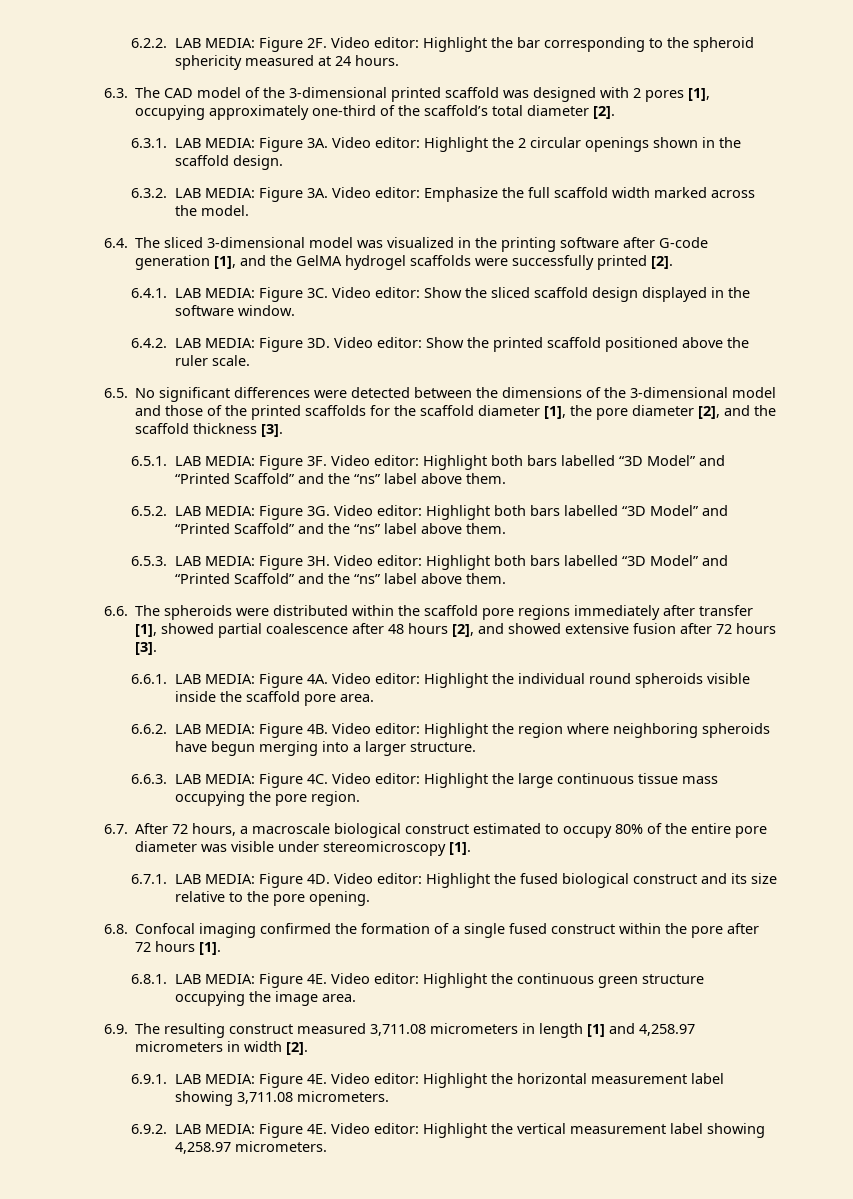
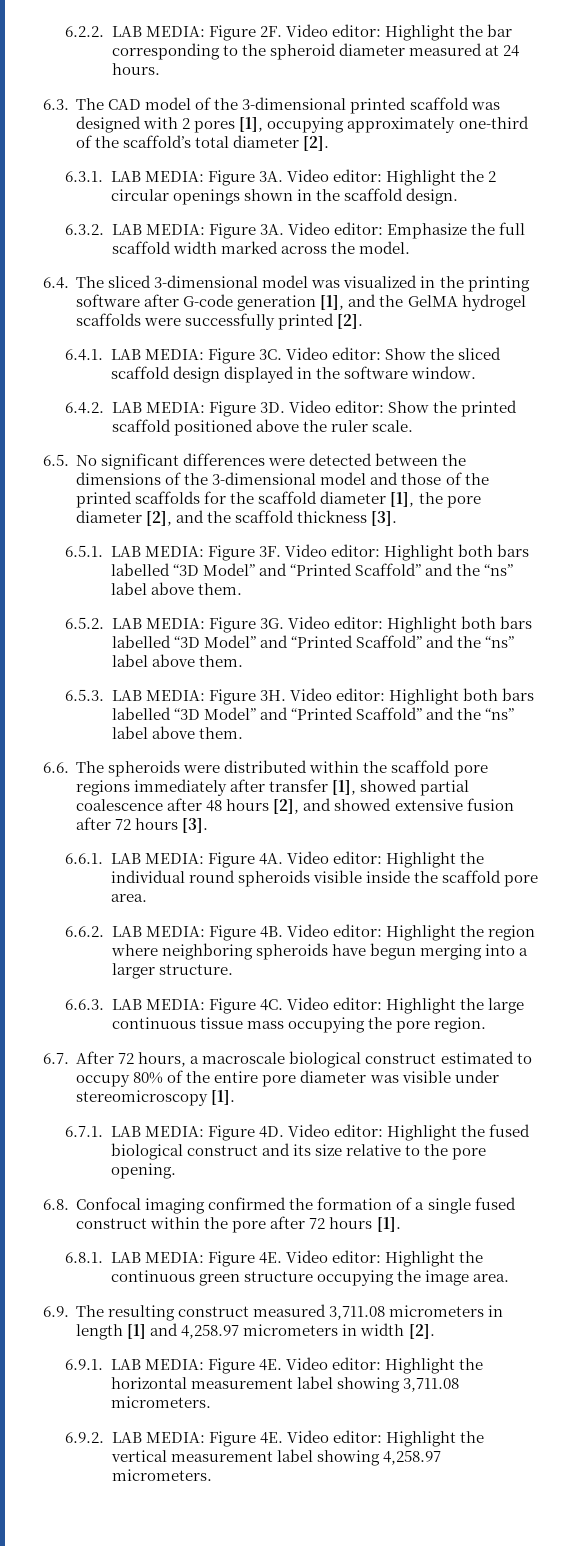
- Video editor: Highlight the bar corresponding to the spheroid sphericity measured at 24 hours.
+ Video editor: Highlight the bar corresponding to the spheroid diameter measured at 24 hours.

